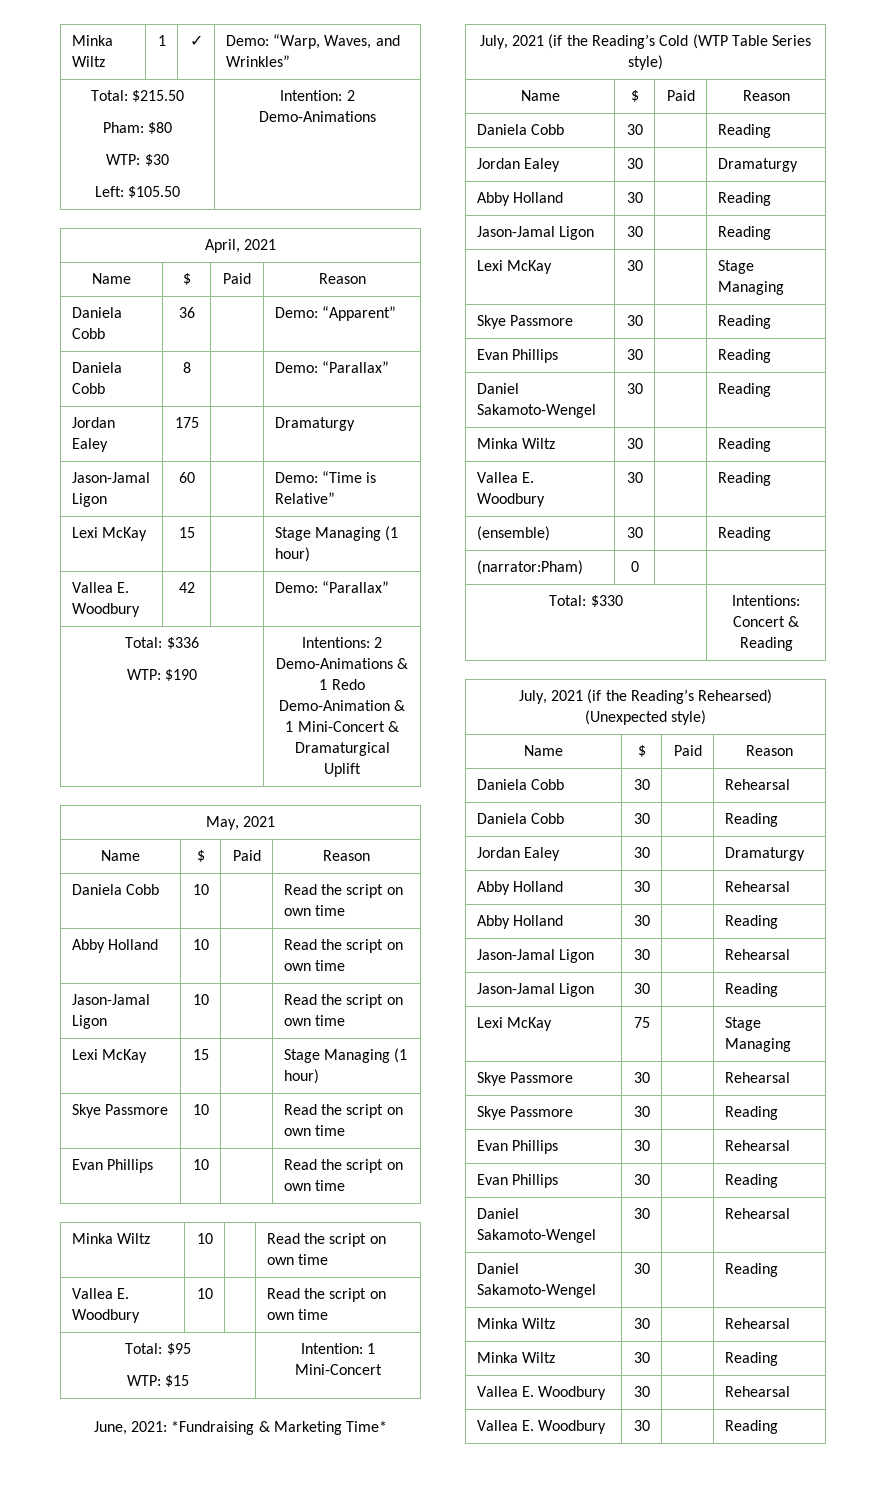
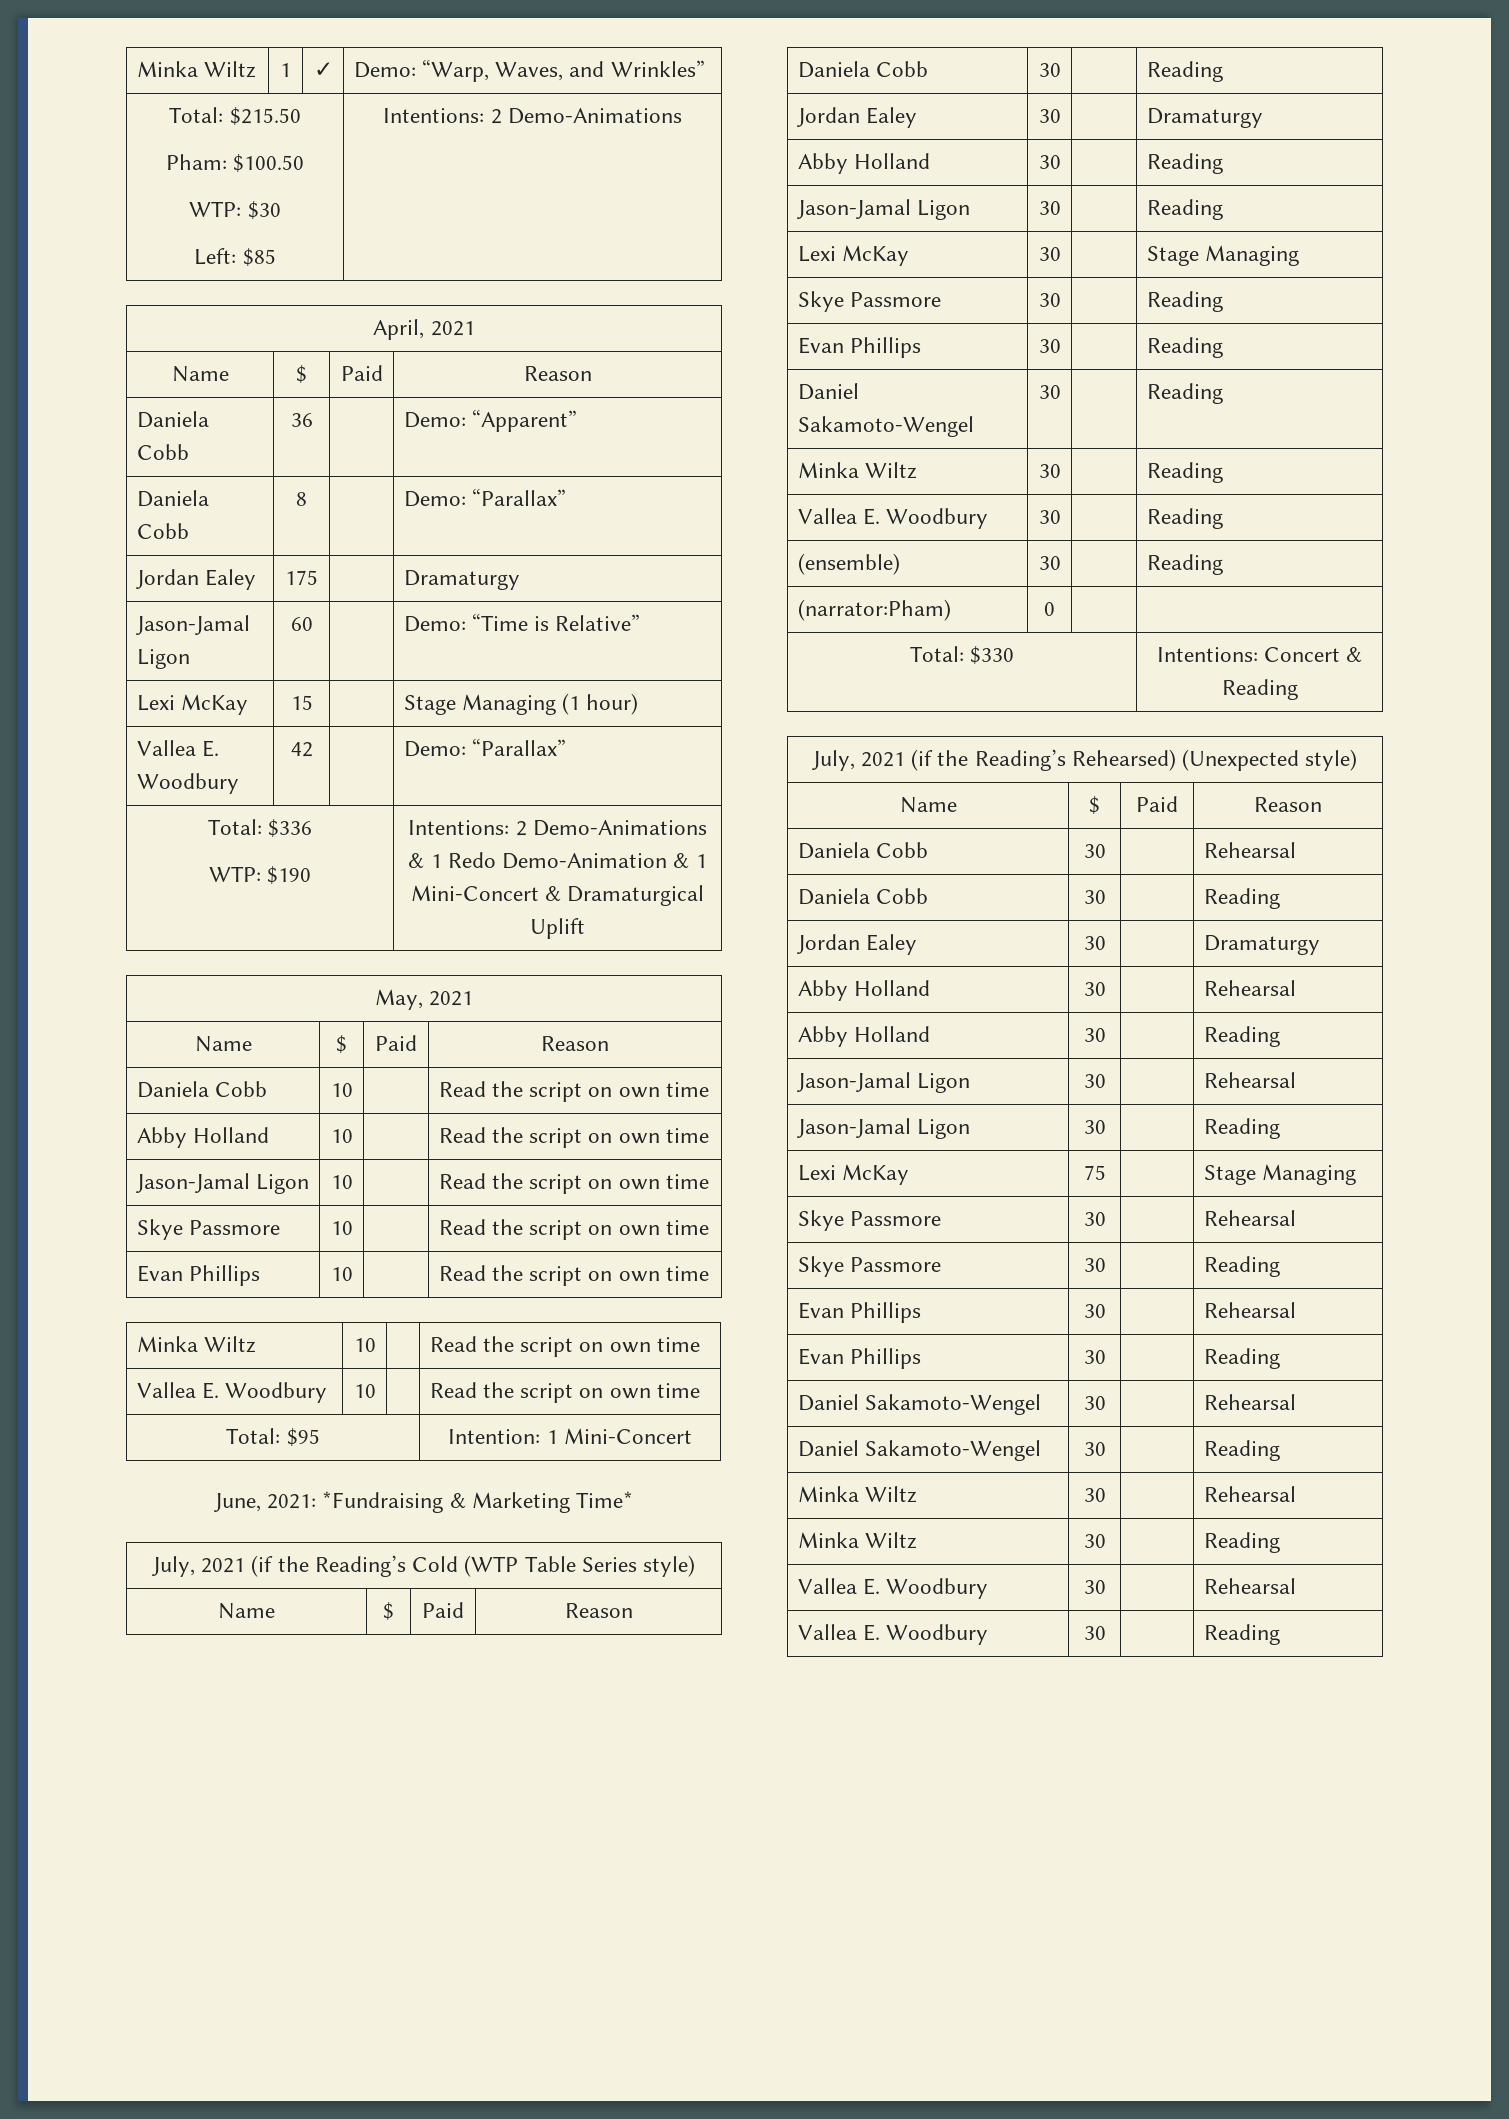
  Total: $215.50
- Pham: $80
+ Pham: $100.50
  WTP: $30
- Left: $105.50 | Intention: 2 Demo-Animations
+ Left: $85 | Intentions: 2 Demo-Animations
  Jason-Jamal Ligon | 10 | | Read the script on own time
- Lexi McKay | 15 | | Stage Managing (1 hour)
- Total: $95
- WTP: $15 | Intention: 1 Mini-Concert
+ Total: $95 | Intention: 1 Mini-Concert

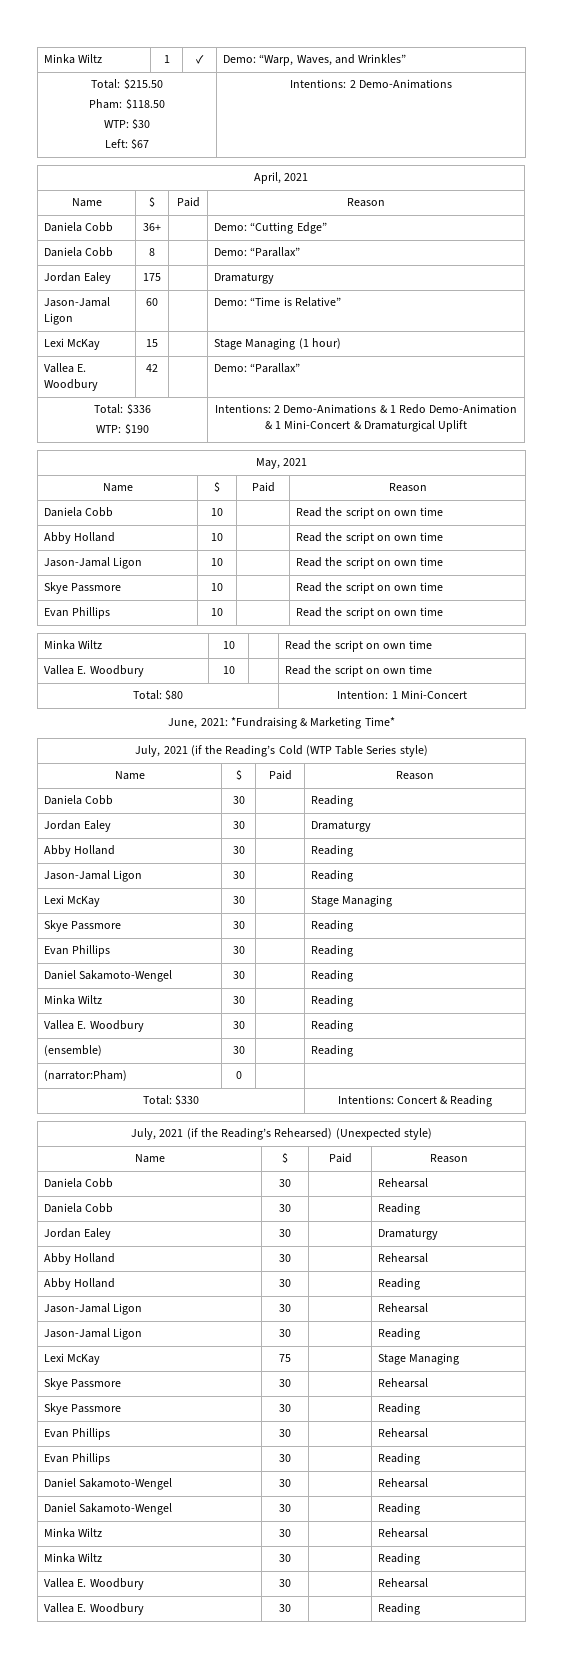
  Total: $215.50
- Pham: $100.50
+ Pham: $118.50
  WTP: $30
- Left: $85 | Intentions: 2 Demo-Animations
+ Left: $67 | Intentions: 2 Demo-Animations
- Daniela Cobb | 36 | | Demo: “Apparent”
+ Daniela Cobb | 36+ | | Demo: “Cutting Edge”
- Total: $95 | Intention: 1 Mini-Concert
+ Total: $80 | Intention: 1 Mini-Concert

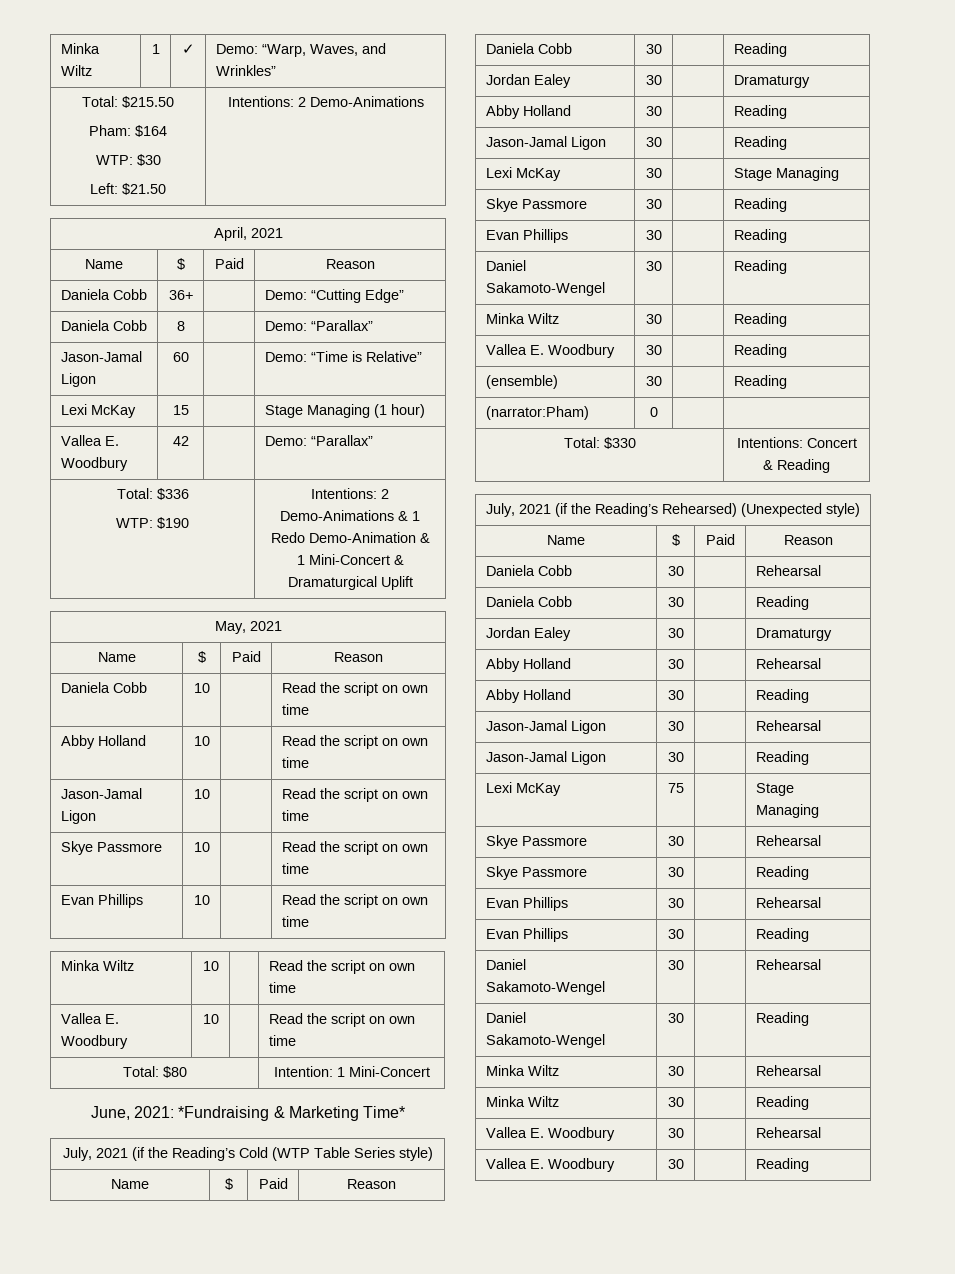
  Total: $215.50
- Pham: $118.50
+ Pham: $164
  WTP: $30
- Left: $67 | Intentions: 2 Demo-Animations
+ Left: $21.50 | Intentions: 2 Demo-Animations
- Jordan Ealey | 175 | | Dramaturgy

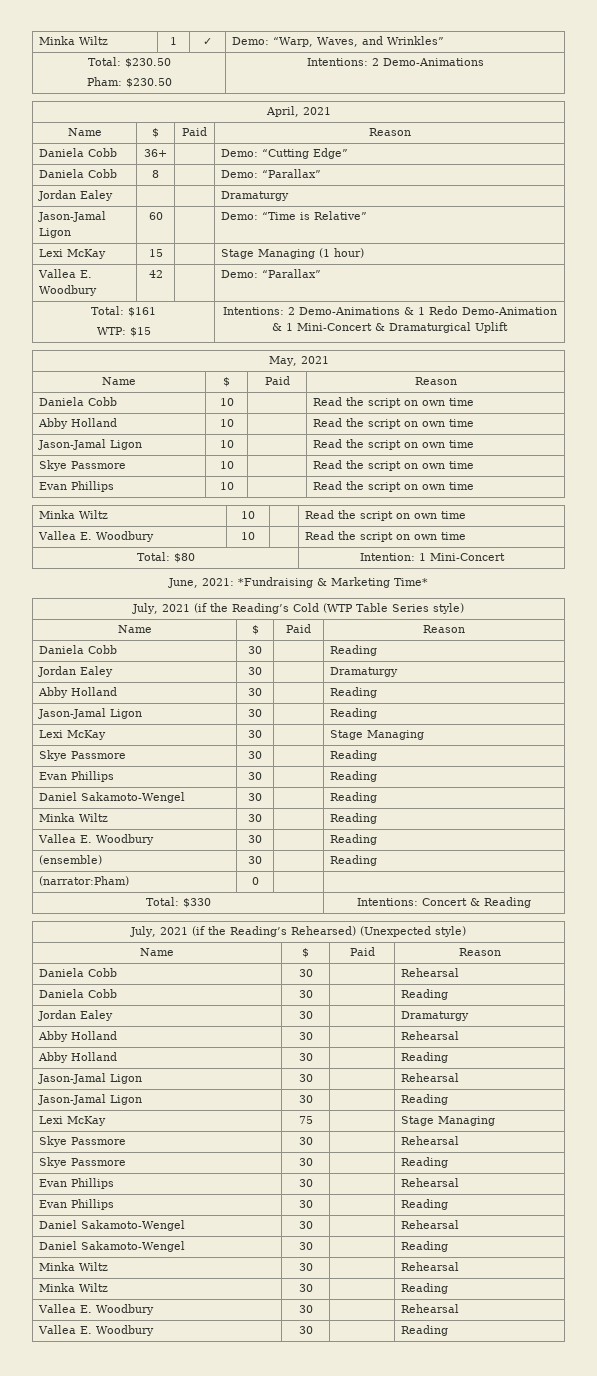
- Total: $215.50
- Pham: $164
- WTP: $30
- Left: $21.50 | Intentions: 2 Demo-Animations
+ Total: $230.50
+ Pham: $230.50 | Intentions: 2 Demo-Animations
+ Jordan Ealey | | | Dramaturgy
- Total: $336
- WTP: $190 | Intentions: 2 Demo-Animations & 1 Redo Demo-Animation & 1 Mini-Concert & Dramaturgical Uplift
+ Total: $161
+ WTP: $15 | Intentions: 2 Demo-Animations & 1 Redo Demo-Animation & 1 Mini-Concert & Dramaturgical Uplift

